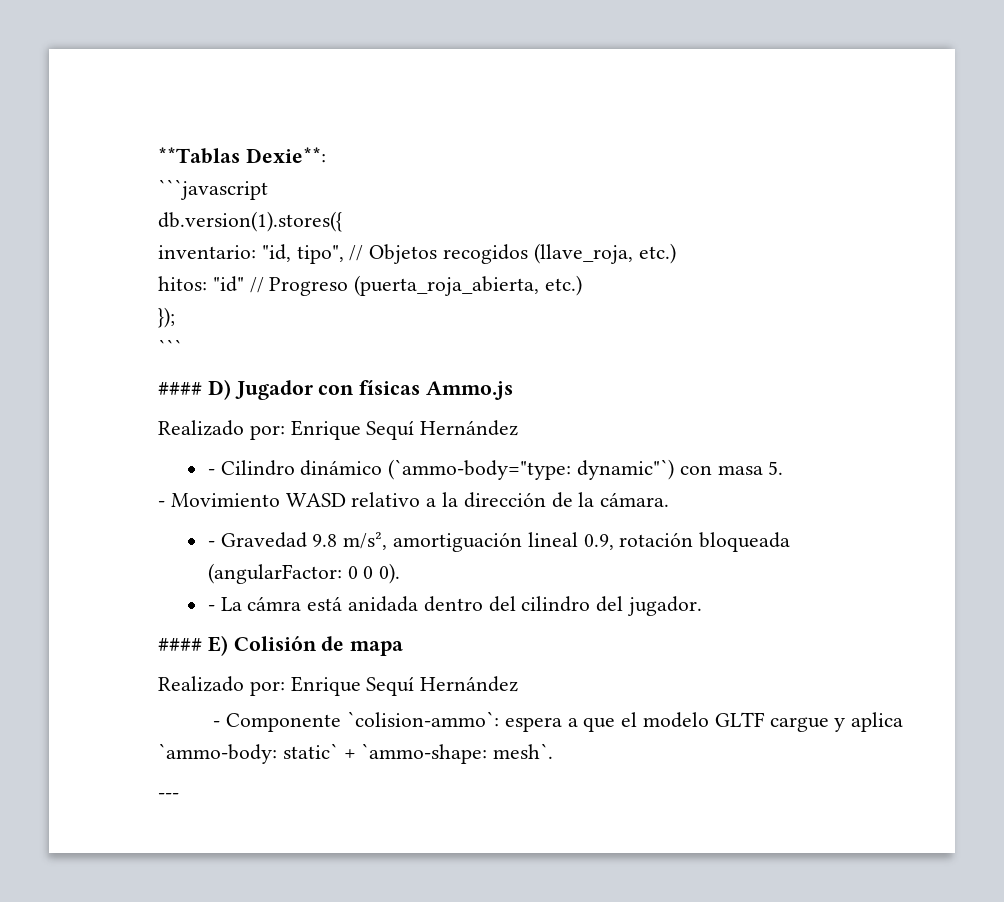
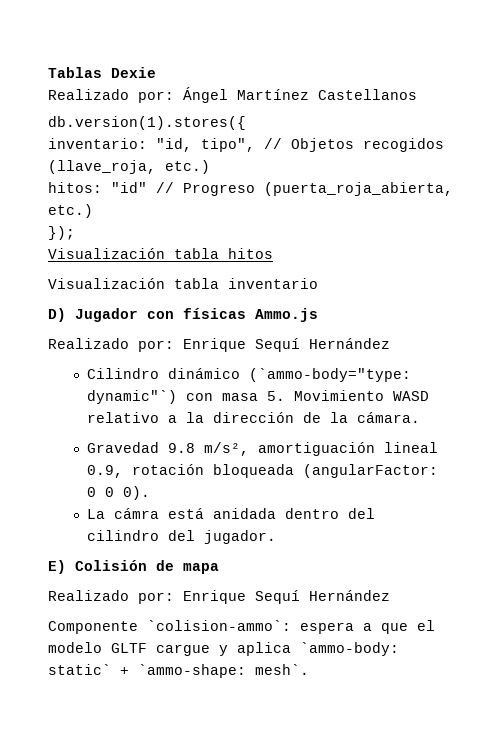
- **Tablas Dexie**:
- ```javascript
+ Tablas Dexie
+ Realizado por: Ángel Martínez Castellanos
- ```
- #### D) Jugador con físicas Ammo.js
+ Visualización tabla hitos
+ Visualización tabla inventario
+ D) Jugador con físicas Ammo.js
- - Cilindro dinámico (`ammo-body="type: dynamic"`) con masa 5.
- - Movimiento WASD relativo a la dirección de la cámara.
+ Cilindro dinámico (`ammo-body="type: dynamic"`) con masa 5. Movimiento WASD relativo a la dirección de la cámara.
- - Gravedad 9.8 m/s², amortiguación lineal 0.9, rotación bloqueada (angularFactor: 0 0 0).
+ Gravedad 9.8 m/s², amortiguación lineal 0.9, rotación bloqueada (angularFactor: 0 0 0).
- - La cámra está anidada dentro del cilindro del jugador.
+ La cámra está anidada dentro del cilindro del jugador.
- #### E) Colisión de mapa
+ E) Colisión de mapa
- - Componente `colision-ammo`: espera a que el modelo GLTF cargue y aplica `ammo-body: static` + `ammo-shape: mesh`.
+ Componente `colision-ammo`: espera a que el modelo GLTF cargue y aplica `ammo-body: static` + `ammo-shape: mesh`.
- ---

